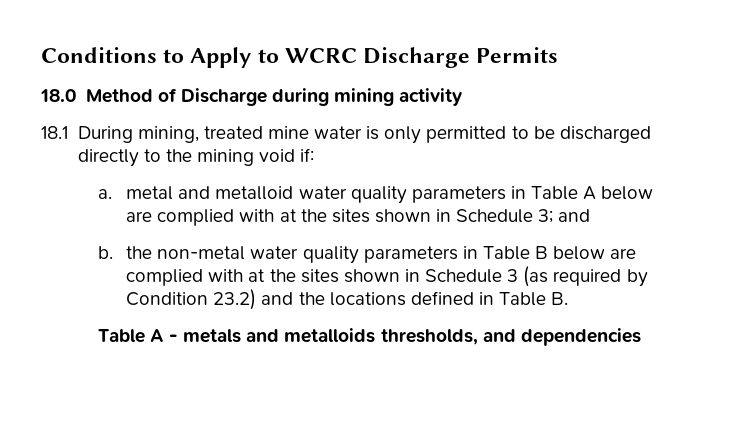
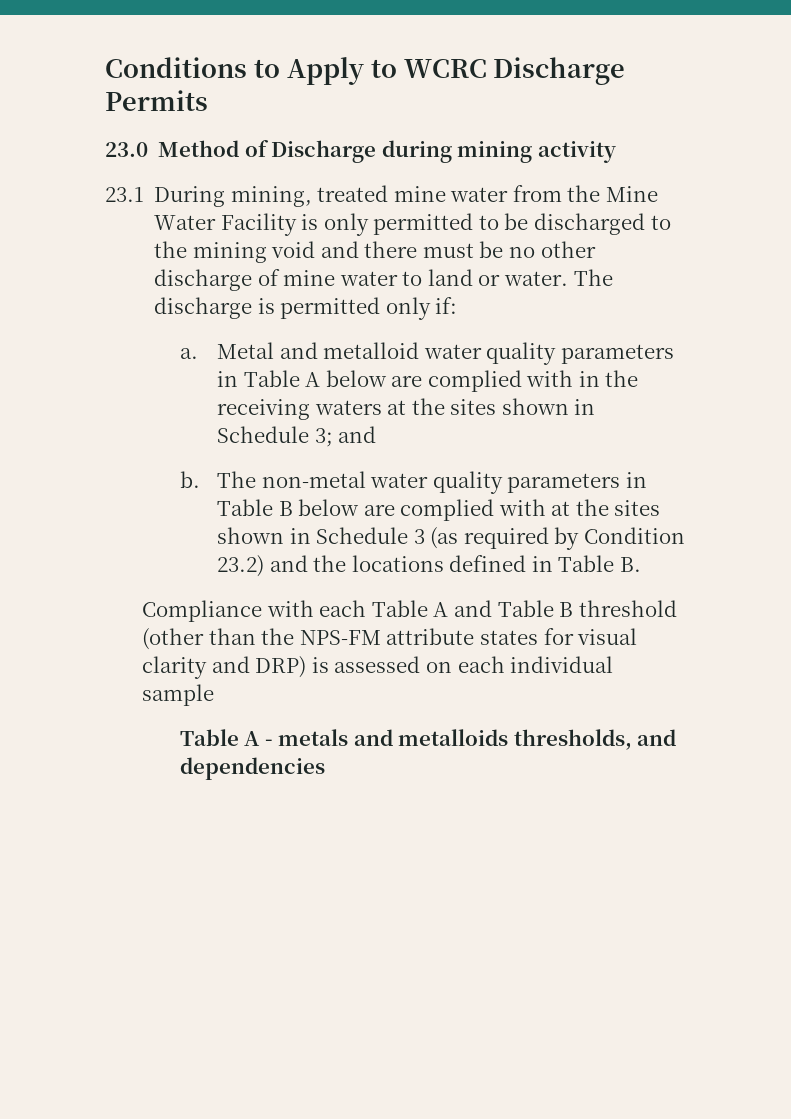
- 18.0 Method of Discharge during mining activity
+ 23.0 Method of Discharge during mining activity
- 18.1 During mining, treated mine water is only permitted to be discharged directly to the mining void if:
+ 23.1 During mining, treated mine water from the Mine Water Facility is only permitted to be discharged to the mining void and there must be no other discharge of mine water to land or water. The discharge is permitted only if:
- a. metal and metalloid water quality parameters in Table A below are complied with at the sites shown in Schedule 3; and
+ a. Metal and metalloid water quality parameters in Table A below are complied with in the receiving waters at the sites shown in Schedule 3; and
- b. the non-metal water quality parameters in Table B below are complied with at the sites shown in Schedule 3 (as required by Condition 23.2) and the locations defined in Table B.
+ b. The non-metal water quality parameters in Table B below are complied with at the sites shown in Schedule 3 (as required by Condition 23.2) and the locations defined in Table B.
+ Compliance with each Table A and Table B threshold (other than the NPS-FM attribute states for visual clarity and DRP) is assessed on each individual sample

